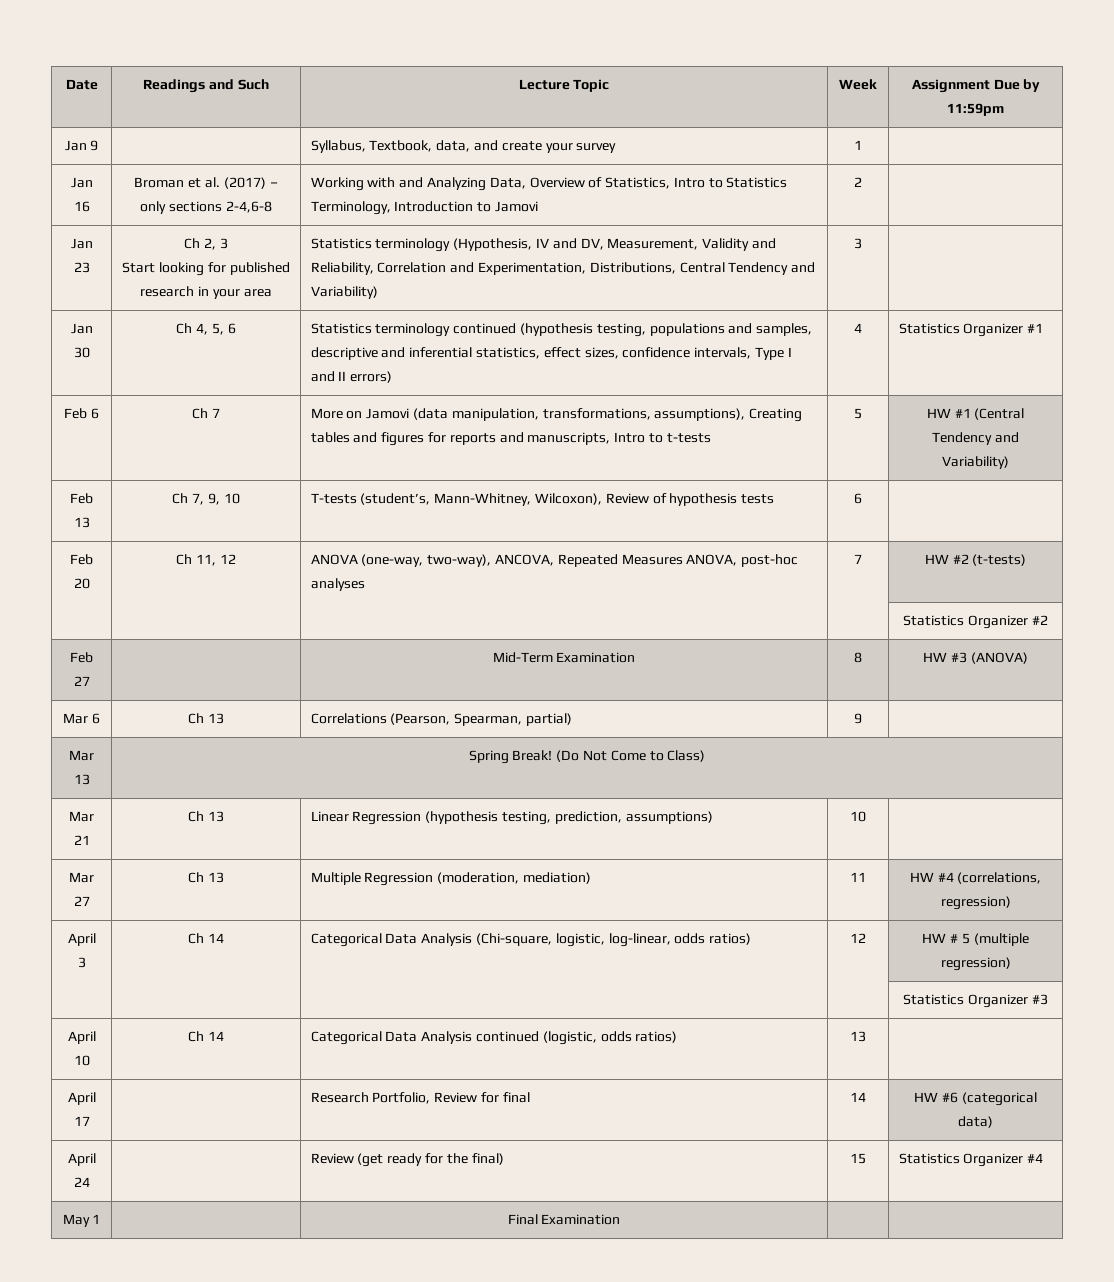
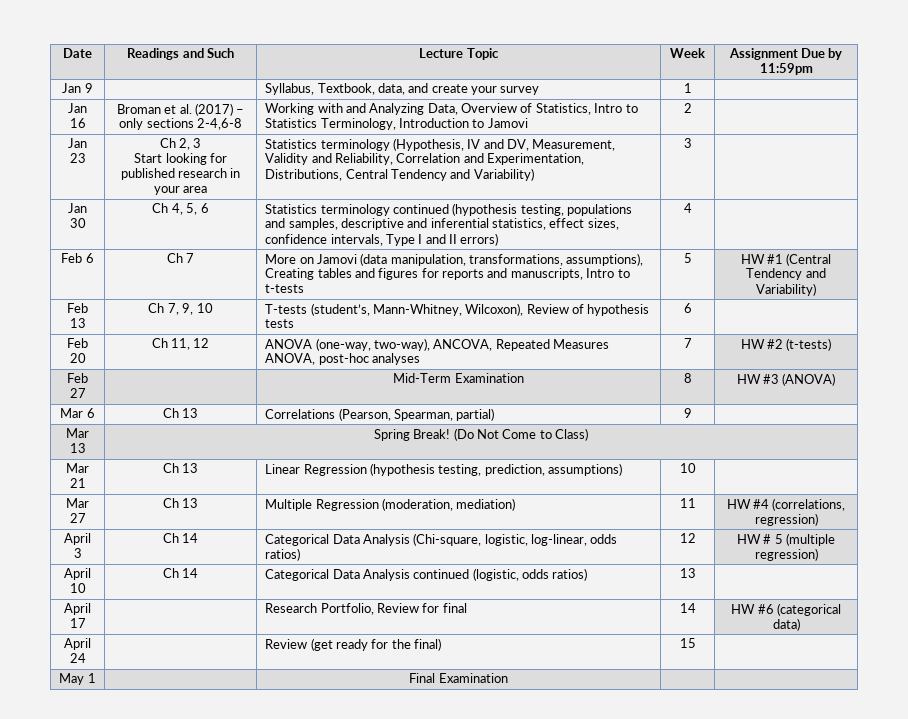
- Jan 30 | Ch 4, 5, 6 | Statistics terminology continued (hypothesis testing, populations and samples, descriptive and inferential statistics, effect sizes, confidence intervals, Type I and II errors) | 4 | Statistics Organizer #1
+ Jan 30 | Ch 4, 5, 6 | Statistics terminology continued (hypothesis testing, populations and samples, descriptive and inferential statistics, effect sizes, confidence intervals, Type I and II errors) | 4 |
- | | | | Statistics Organizer #2
- | | | | Statistics Organizer #3
- April 24 | | Review (get ready for the final) | 15 | Statistics Organizer #4
+ April 24 | | Review (get ready for the final) | 15 |

